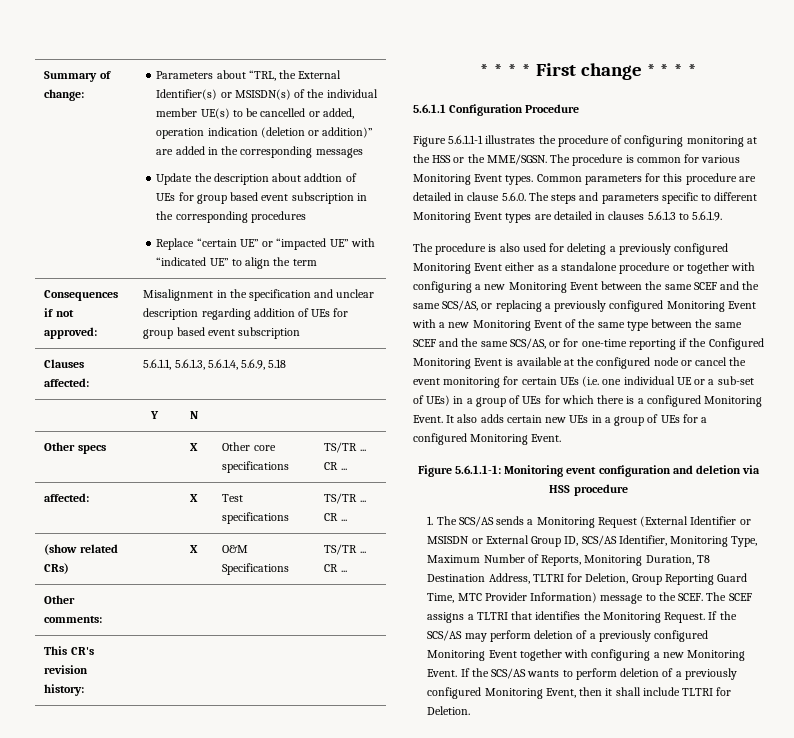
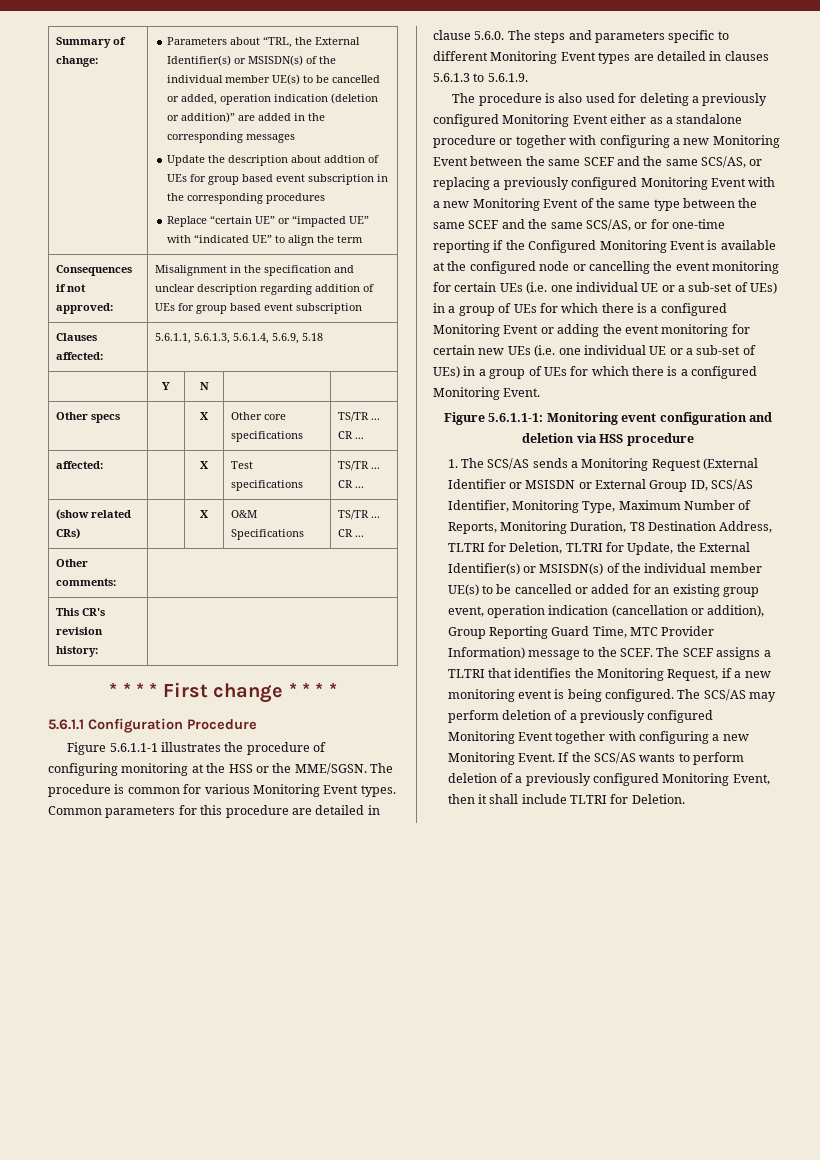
- The procedure is also used for deleting a previously configured Monitoring Event either as a standalone procedure or together with configuring a new Monitoring Event between the same SCEF and the same SCS/AS, or replacing a previously configured Monitoring Event with a new Monitoring Event of the same type between the same SCEF and the same SCS/AS, or for one-time reporting if the Configured Monitoring Event is available at the configured node or cancel the event monitoring for certain UEs (i.e. one individual UE or a sub-set of UEs) in a group of UEs for which there is a configured Monitoring Event. It also adds certain new UEs in a group of UEs for a configured Monitoring Event.
+ The procedure is also used for deleting a previously configured Monitoring Event either as a standalone procedure or together with configuring a new Monitoring Event between the same SCEF and the same SCS/AS, or replacing a previously configured Monitoring Event with a new Monitoring Event of the same type between the same SCEF and the same SCS/AS, or for one-time reporting if the Configured Monitoring Event is available at the configured node or cancelling the event monitoring for certain UEs (i.e. one individual UE or a sub-set of UEs) in a group of UEs for which there is a configured Monitoring Event or adding the event monitoring for certain new UEs (i.e. one individual UE or a sub-set of UEs) in a group of UEs for which there is a configured Monitoring Event.
- 1. The SCS/AS sends a Monitoring Request (External Identifier or MSISDN or External Group ID, SCS/AS Identifier, Monitoring Type, Maximum Number of Reports, Monitoring Duration, T8 Destination Address, TLTRI for Deletion, Group Reporting Guard Time, MTC Provider Information) message to the SCEF.
+ 1. The SCS/AS sends a Monitoring Request (External Identifier or MSISDN or External Group ID, SCS/AS Identifier, Monitoring Type, Maximum Number of Reports, Monitoring Duration, T8 Destination Address, TLTRI for Deletion, TLTRI for Update, the External Identifier(s) or MSISDN(s) of the individual member UE(s) to be cancelled or added for an existing group event, operation indication (cancellation or addition), Group Reporting Guard Time, MTC Provider Information) message to the SCEF.
- The SCEF assigns a TLTRI that identifies the Monitoring Request. If the SCS/AS may perform deletion of a previously configured Monitoring Event together with configuring a new Monitoring Event.
+ The SCEF assigns a TLTRI that identifies the Monitoring Request, if a new monitoring event is being configured. The SCS/AS may perform deletion of a previously configured Monitoring Event together with configuring a new Monitoring Event.

